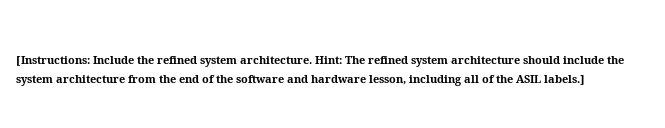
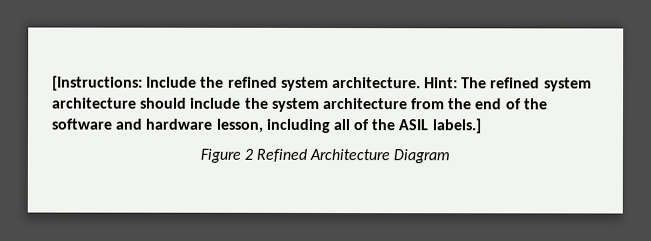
+ Figure 2 Refined Architecture Diagram

